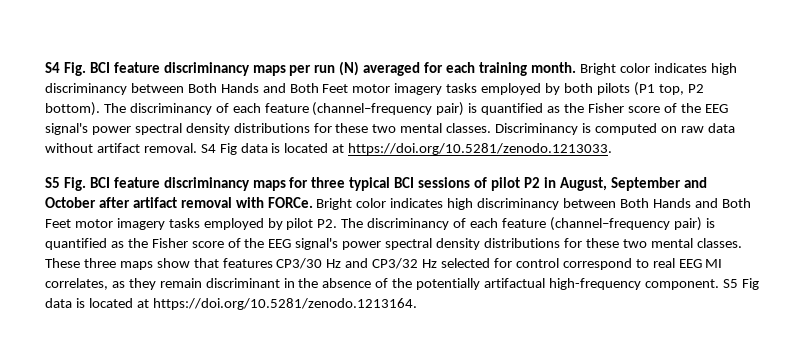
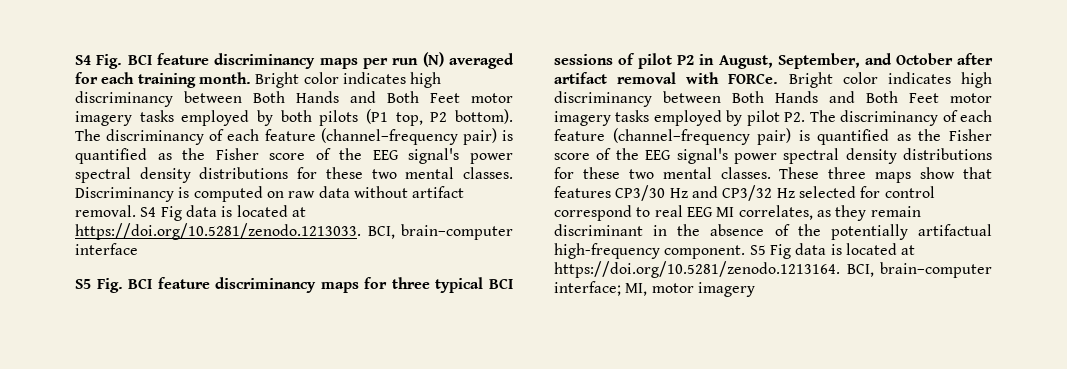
- S4 Fig data is located at https://doi.org/10.5281/zenodo.1213033.
+ S4 Fig data is located at https://doi.org/10.5281/zenodo.1213033. BCI, brain–computer interface
- S5 Fig. BCI feature discriminancy maps for three typical BCI sessions of pilot P2 in August, September and October after artifact removal with FORCe.
+ S5 Fig. BCI feature discriminancy maps for three typical BCI sessions of pilot P2 in August, September, and October after artifact removal with FORCe.
- S5 Fig data is located at https://doi.org/10.5281/zenodo.1213164.
+ S5 Fig data is located at https://doi.org/10.5281/zenodo.1213164. BCI, brain–computer interface; MI, motor imagery

